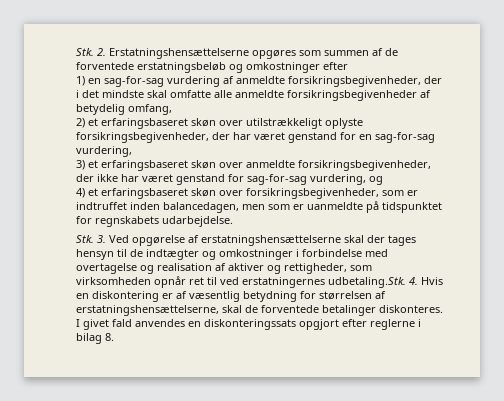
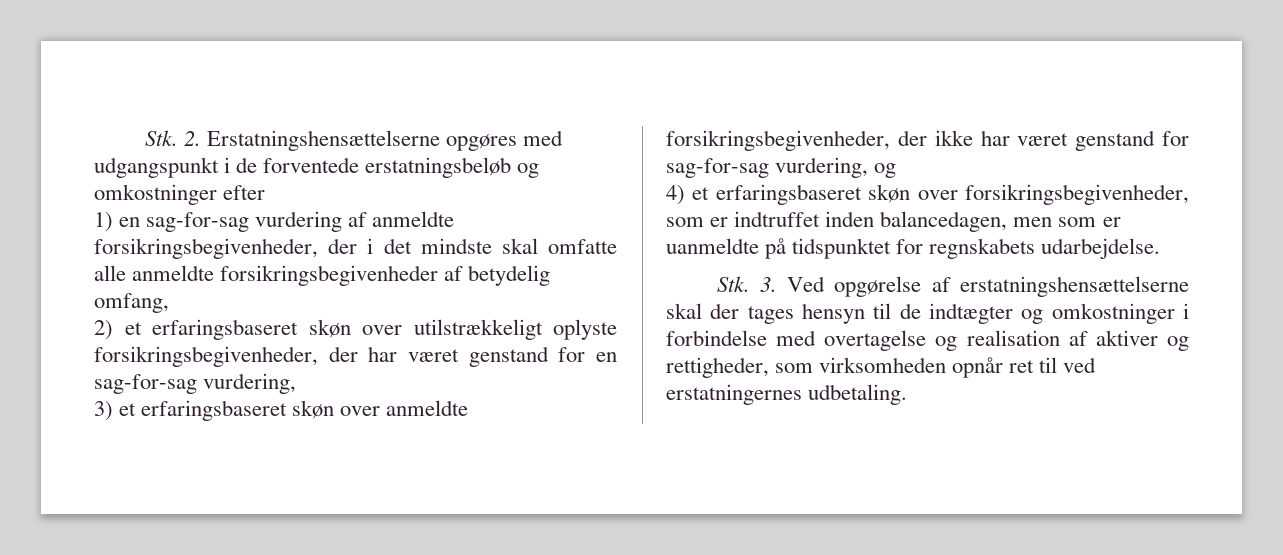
- Stk. 2. Erstatningshensættelserne opgøres som summen af de forventede erstatningsbeløb og omkostninger efter
+ Stk. 2. Erstatningshensættelserne opgøres med udgangspunkt i de forventede erstatningsbeløb og omkostninger efter
- Stk. 3. Ved opgørelse af erstatningshensættelserne skal der tages hensyn til de indtægter og omkostninger i forbindelse med overtagelse og realisation af aktiver og rettigheder, som virksomheden opnår ret til ved erstatningernes udbetaling.Stk. 4. Hvis en diskontering er af væsentlig betydning for størrelsen af erstatningshensættelserne, skal de forventede betalinger diskonteres. I givet fald anvendes en diskonteringssats opgjort efter reglerne i bilag 8.
+ Stk. 3. Ved opgørelse af erstatningshensættelserne skal der tages hensyn til de indtægter og omkostninger i forbindelse med overtagelse og realisation af aktiver og rettigheder, som virksomheden opnår ret til ved erstatningernes udbetaling.

